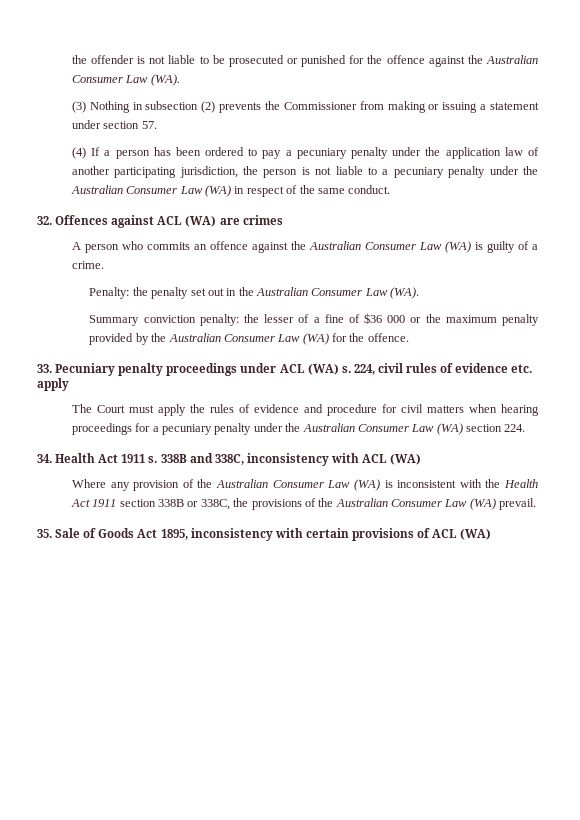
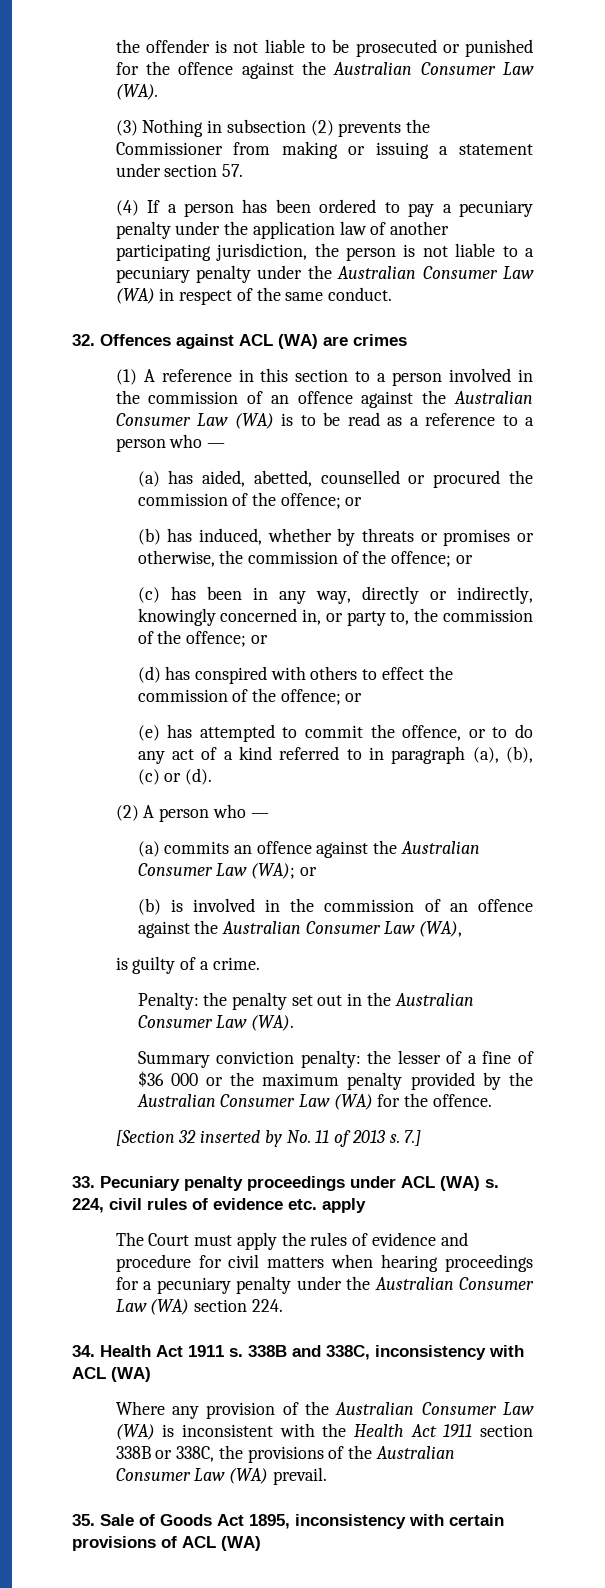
- A person who commits an offence against the Australian Consumer Law (WA) is guilty of a crime.
+ (1) A reference in this section to a person involved in the commission of an offence against the Australian Consumer Law (WA) is to be read as a reference to a person who —
+ (a) has aided, abetted, counselled or procured the commission of the offence; or
+ (b) has induced, whether by threats or promises or otherwise, the commission of the offence; or
+ (c) has been in any way, directly or indirectly, knowingly concerned in, or party to, the commission of the offence; or
+ (d) has conspired with others to effect the commission of the offence; or
+ (e) has attempted to commit the offence, or to do any act of a kind referred to in paragraph (a), (b), (c) or (d).
+ (2) A person who —
+ (a) commits an offence against the Australian Consumer Law (WA); or
+ (b) is involved in the commission of an offence against the Australian Consumer Law (WA),
+ is guilty of a crime.
+ [Section 32 inserted by No. 11 of 2013 s. 7.]

